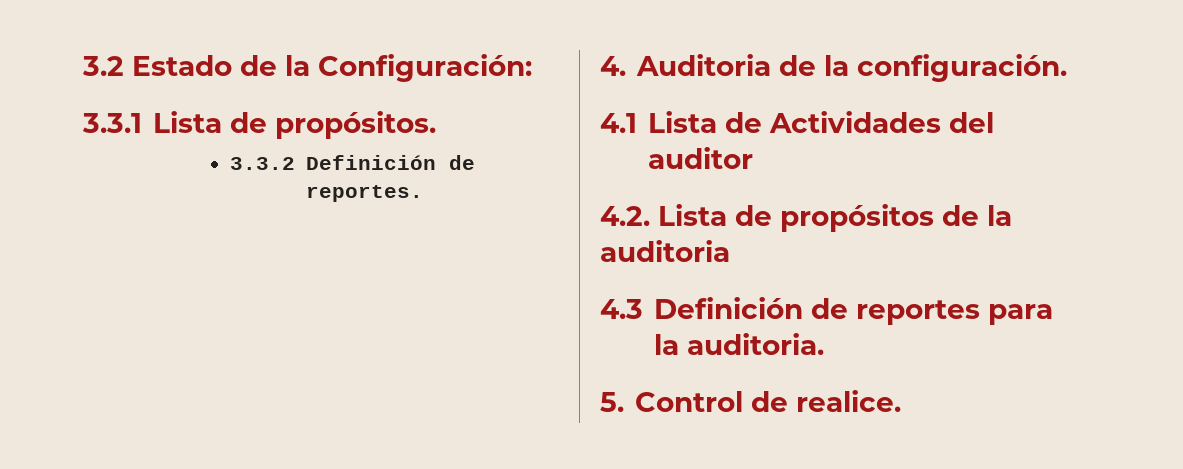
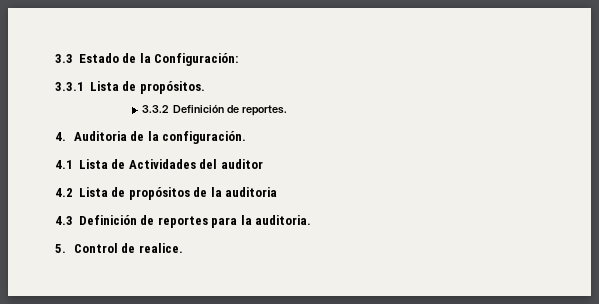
- 3.2 Estado de la Configuración:
+ 3.3 Estado de la Configuración:
- 4.2. Lista de propósitos de la auditoria
+ 4.2 Lista de propósitos de la auditoria

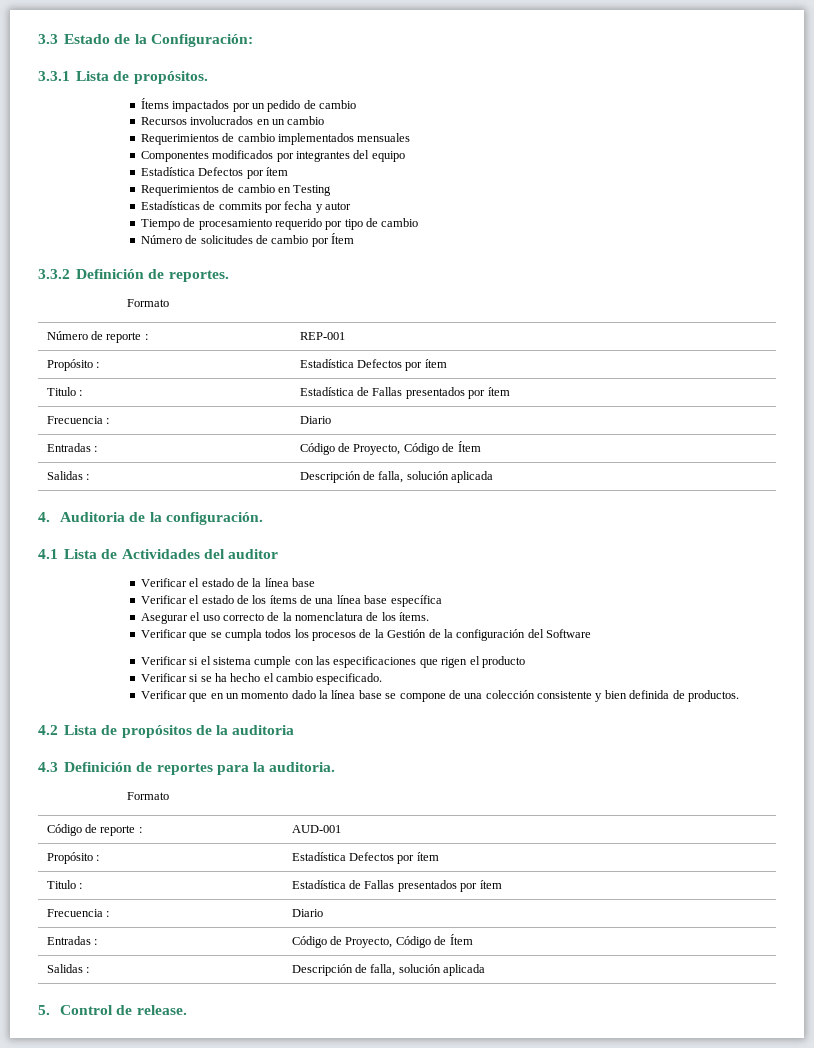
+ Ítems impactados por un pedido de cambio
+ Recursos involucrados en un cambio
+ Requerimientos de cambio implementados mensuales
+ Componentes modificados por integrantes del equipo
+ Estadística Defectos por ítem
+ Requerimientos de cambio en Testing
+ Estadísticas de commits por fecha y autor
+ Tiempo de procesamiento requerido por tipo de cambio
+ Número de solicitudes de cambio por Ítem
  3.3.2 Definición de reportes.
+ Formato
+ Número de reporte : | REP-001
+ Propósito : | Estadística Defectos por ítem
+ Titulo : | Estadística de Fallas presentados por ítem
+ Frecuencia : | Diario
+ Entradas : | Código de Proyecto, Código de Ítem
+ Salidas : | Descripción de falla, solución aplicada
+ Verificar el estado de la línea base
+ Verificar el estado de los ítems de una línea base específica
+ Asegurar el uso correcto de la nomenclatura de los ítems.
+ Verificar que se cumpla todos los procesos de la Gestión de la configuración del Software
+ Verificar si el sistema cumple con las especificaciones que rigen el producto
+ Verificar si se ha hecho el cambio especificado.
+ Verificar que en un momento dado la línea base se compone de una colección consistente y bien definida de productos.
  4.3 Definición de reportes para la auditoria.
+ Formato
+ Código de reporte : | AUD-001
+ Propósito : | Estadística Defectos por ítem
+ Titulo : | Estadística de Fallas presentados por ítem
+ Frecuencia : | Diario
+ Entradas : | Código de Proyecto, Código de Ítem
+ Salidas : | Descripción de falla, solución aplicada
- 5. Control de realice.
+ 5. Control de release.

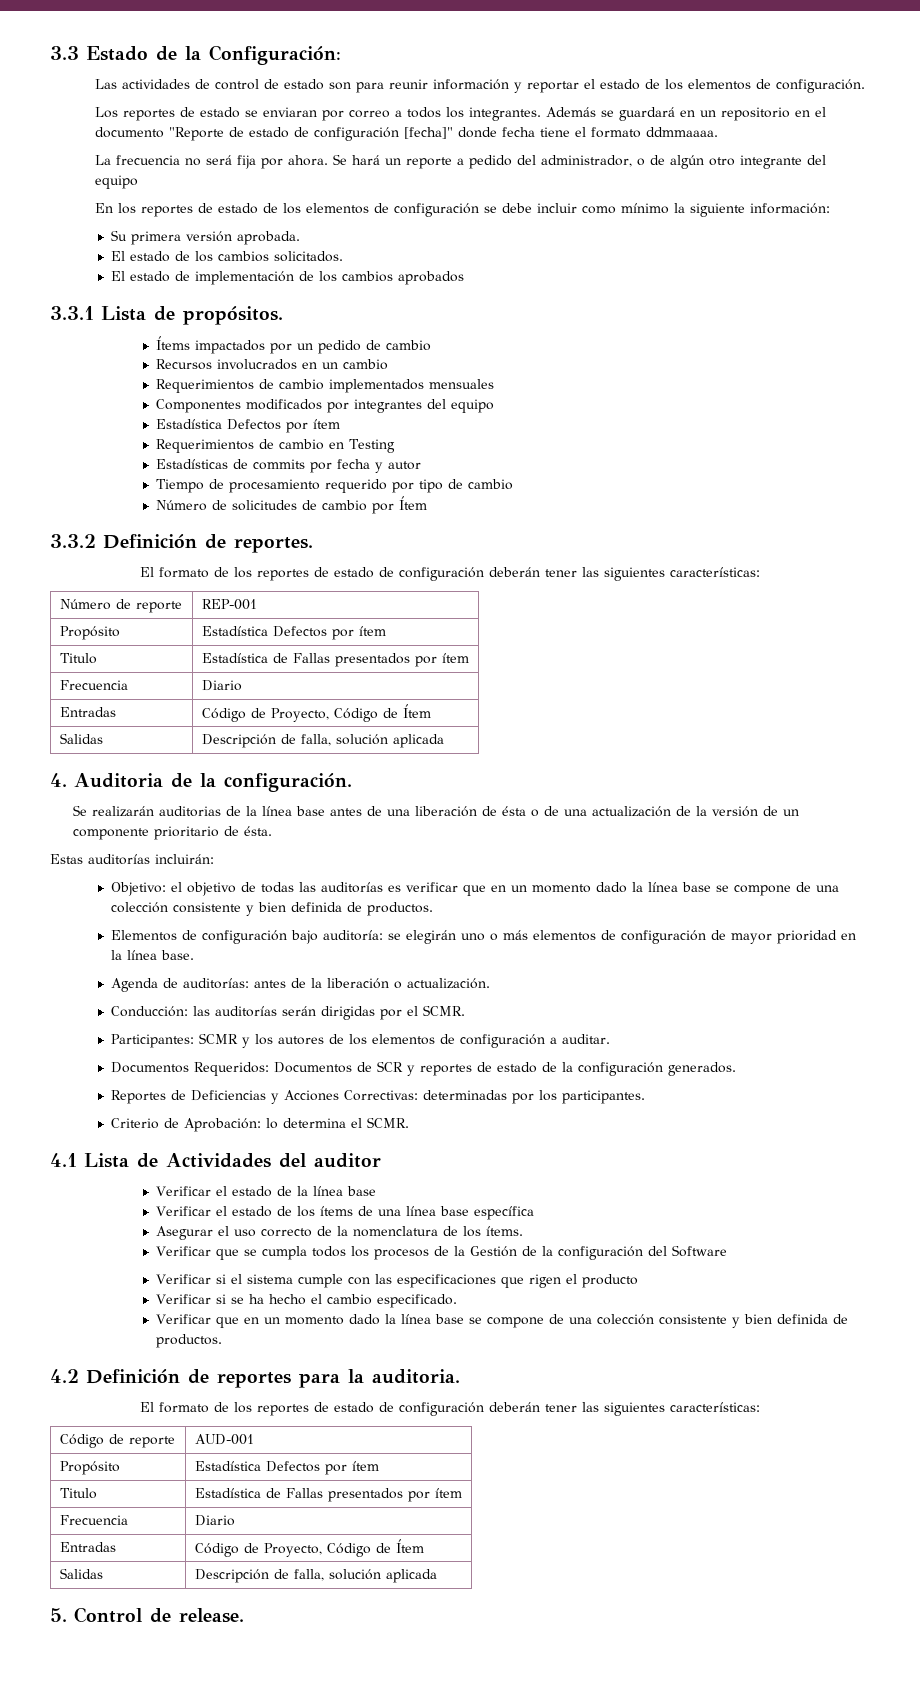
+ Las actividades de control de estado son para reunir información y reportar el estado de los elementos de configuración.
+ Los reportes de estado se enviaran por correo a todos los integrantes. Además se guardará en un repositorio en el documento "Reporte de estado de configuración [fecha]" donde fecha tiene el formato ddmmaaaa.
+ La frecuencia no será fija por ahora. Se hará un reporte a pedido del administrador, o de algún otro integrante del equipo
+ En los reportes de estado de los elementos de configuración se debe incluir como mínimo la siguiente información:
+ Su primera versión aprobada.
+ El estado de los cambios solicitados.
+ El estado de implementación de los cambios aprobados
  3.3.2 Definición de reportes.
- Formato
+ El formato de los reportes de estado de configuración deberán tener las siguientes características:
- Número de reporte : | REP-001
- Propósito : | Estadística Defectos por ítem
- Titulo : | Estadística de Fallas presentados por ítem
- Frecuencia : | Diario
- Entradas : | Código de Proyecto, Código de Ítem
- Salidas : | Descripción de falla, solución aplicada
+ Número de reporte | REP-001
+ Propósito | Estadística Defectos por ítem
+ Titulo | Estadística de Fallas presentados por ítem
+ Frecuencia | Diario
+ Entradas | Código de Proyecto, Código de Ítem
+ Salidas | Descripción de falla, solución aplicada
+ Se realizarán auditorias de la línea base antes de una liberación de ésta o de una actualización de la versión de un componente prioritario de ésta.
+ Estas auditorías incluirán:
+ Objetivo: el objetivo de todas las auditorías es verificar que en un momento dado la línea base se compone de una colección consistente y bien definida de productos.
+ Elementos de configuración bajo auditoría: se elegirán uno o más elementos de configuración de mayor prioridad en la línea base.
+ Agenda de auditorías: antes de la liberación o actualización.
+ Conducción: las auditorías serán dirigidas por el SCMR.
+ Participantes: SCMR y los autores de los elementos de configuración a auditar.
+ Documentos Requeridos: Documentos de SCR y reportes de estado de la configuración generados.
+ Reportes de Deficiencias y Acciones Correctivas: determinadas por los participantes.
+ Criterio de Aprobación: lo determina el SCMR.
- 4.2 Lista de propósitos de la auditoria
- 4.3 Definición de reportes para la auditoria.
- Formato
+ 4.2 Definición de reportes para la auditoria.
+ El formato de los reportes de estado de configuración deberán tener las siguientes características:
- Código de reporte : | AUD-001
- Propósito : | Estadística Defectos por ítem
- Titulo : | Estadística de Fallas presentados por ítem
- Frecuencia : | Diario
- Entradas : | Código de Proyecto, Código de Ítem
- Salidas : | Descripción de falla, solución aplicada
+ Código de reporte | AUD-001
+ Propósito | Estadística Defectos por ítem
+ Titulo | Estadística de Fallas presentados por ítem
+ Frecuencia | Diario
+ Entradas | Código de Proyecto, Código de Ítem
+ Salidas | Descripción de falla, solución aplicada

